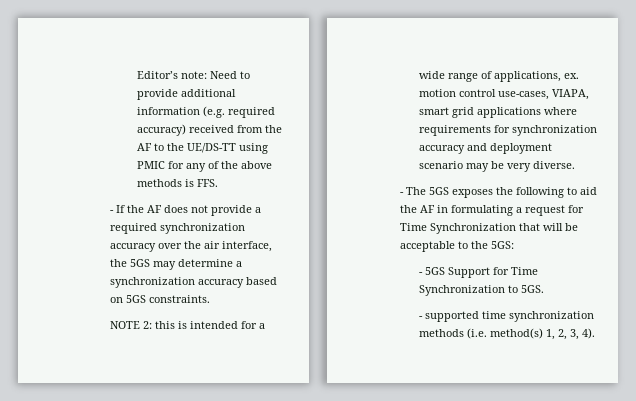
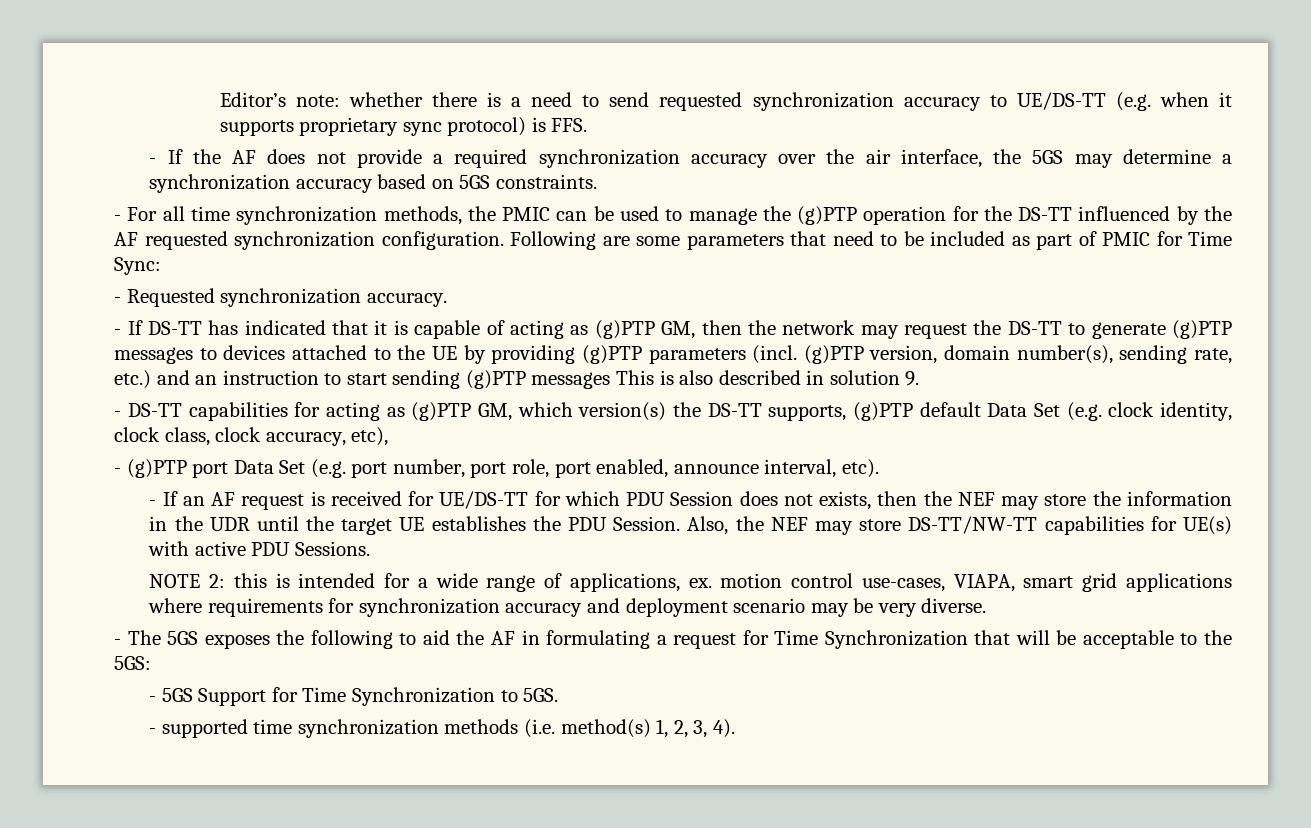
- Editor’s note: Need to provide additional information (e.g. required accuracy) received from the AF to the UE/DS-TT using PMIC for any of the above methods is FFS.
+ Editor’s note: whether there is a need to send requested synchronization accuracy to UE/DS-TT (e.g. when it supports proprietary sync protocol) is FFS.
+ - For all time synchronization methods, the PMIC can be used to manage the (g)PTP operation for the DS-TT influenced by the AF requested synchronization configuration. Following are some parameters that need to be included as part of PMIC for Time Sync:
+ - Requested synchronization accuracy.
+ - If DS-TT has indicated that it is capable of acting as (g)PTP GM, then the network may request the DS-TT to generate (g)PTP messages to devices attached to the UE by providing (g)PTP parameters (incl. (g)PTP version, domain number(s), sending rate, etc.) and an instruction to start sending (g)PTP messages This is also described in solution 9.
+ - DS-TT capabilities for acting as (g)PTP GM, which version(s) the DS-TT supports, (g)PTP default Data Set (e.g. clock identity, clock class, clock accuracy, etc),
+ - (g)PTP port Data Set (e.g. port number, port role, port enabled, announce interval, etc).
+ - If an AF request is received for UE/DS-TT for which PDU Session does not exists, then the NEF may store the information in the UDR until the target UE establishes the PDU Session. Also, the NEF may store DS-TT/NW-TT capabilities for UE(s) with active PDU Sessions.

